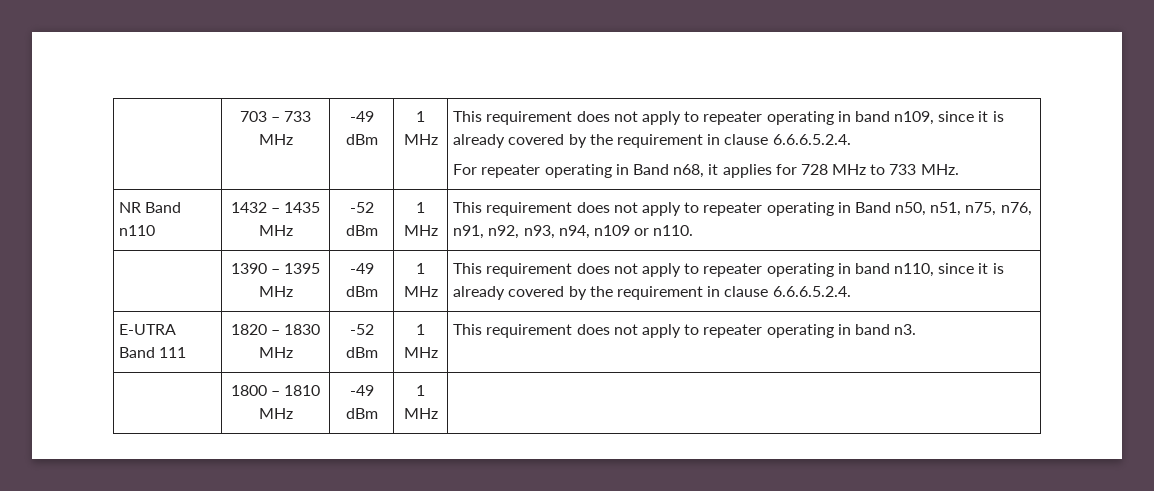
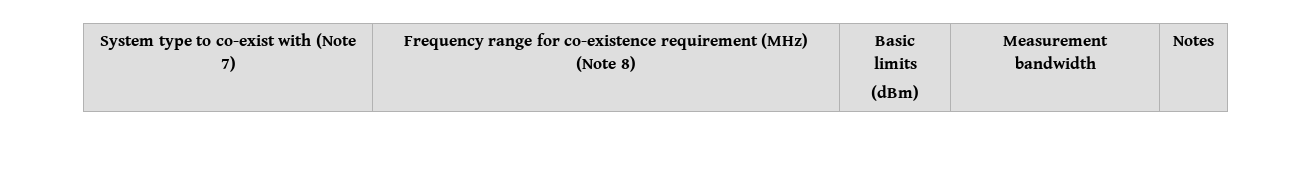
- 703 – 733 MHz | -49 dBm | 1 MHz | This requirement does not apply to repeater operating in band n109, since it is already covered by the requirement in clause 6.6.6.5.2.4.
- For repeater operating in Band n68, it applies for 728 MHz to 733 MHz.
- NR Band n110 | 1432 – 1435 MHz | -52 dBm | 1 MHz | This requirement does not apply to repeater operating in Band n50, n51, n75, n76, n91, n92, n93, n94, n109 or n110.
- | 1390 – 1395 MHz | -49 dBm | 1 MHz | This requirement does not apply to repeater operating in band n110, since it is already covered by the requirement in clause 6.6.6.5.2.4.
- E-UTRA Band 111 | 1820 – 1830 MHz | -52 dBm | 1 MHz | This requirement does not apply to repeater operating in band n3.
- | 1800 – 1810 MHz | -49 dBm | 1 MHz |
+ System type to co-exist with (Note 7) | Frequency range for co-existence requirement (MHz) (Note 8) | Basic limits
+ (dBm) | Measurement bandwidth | Notes

